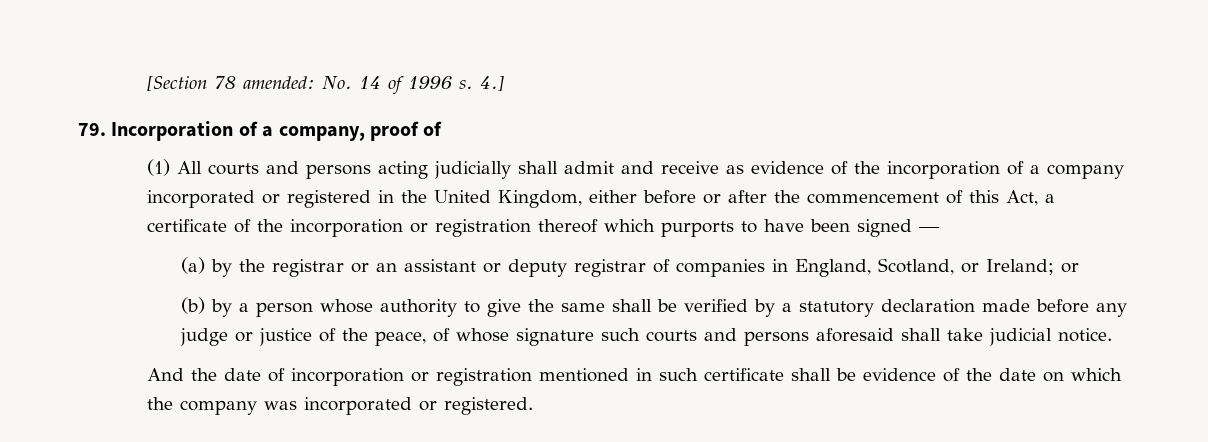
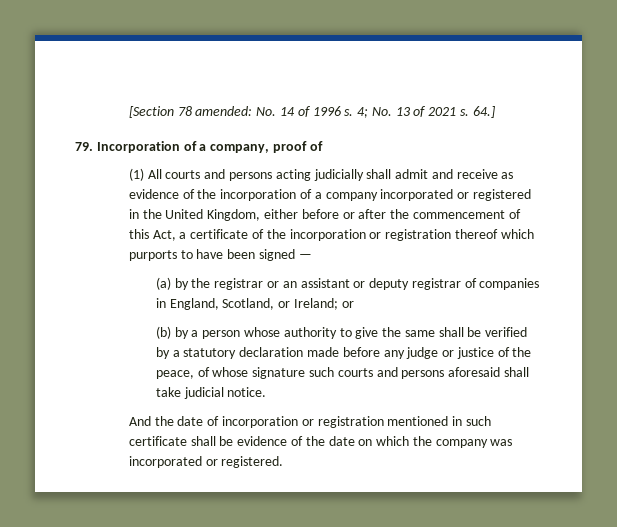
- 4.]
+ 4; No. 13 of 2021 s. 64.]

